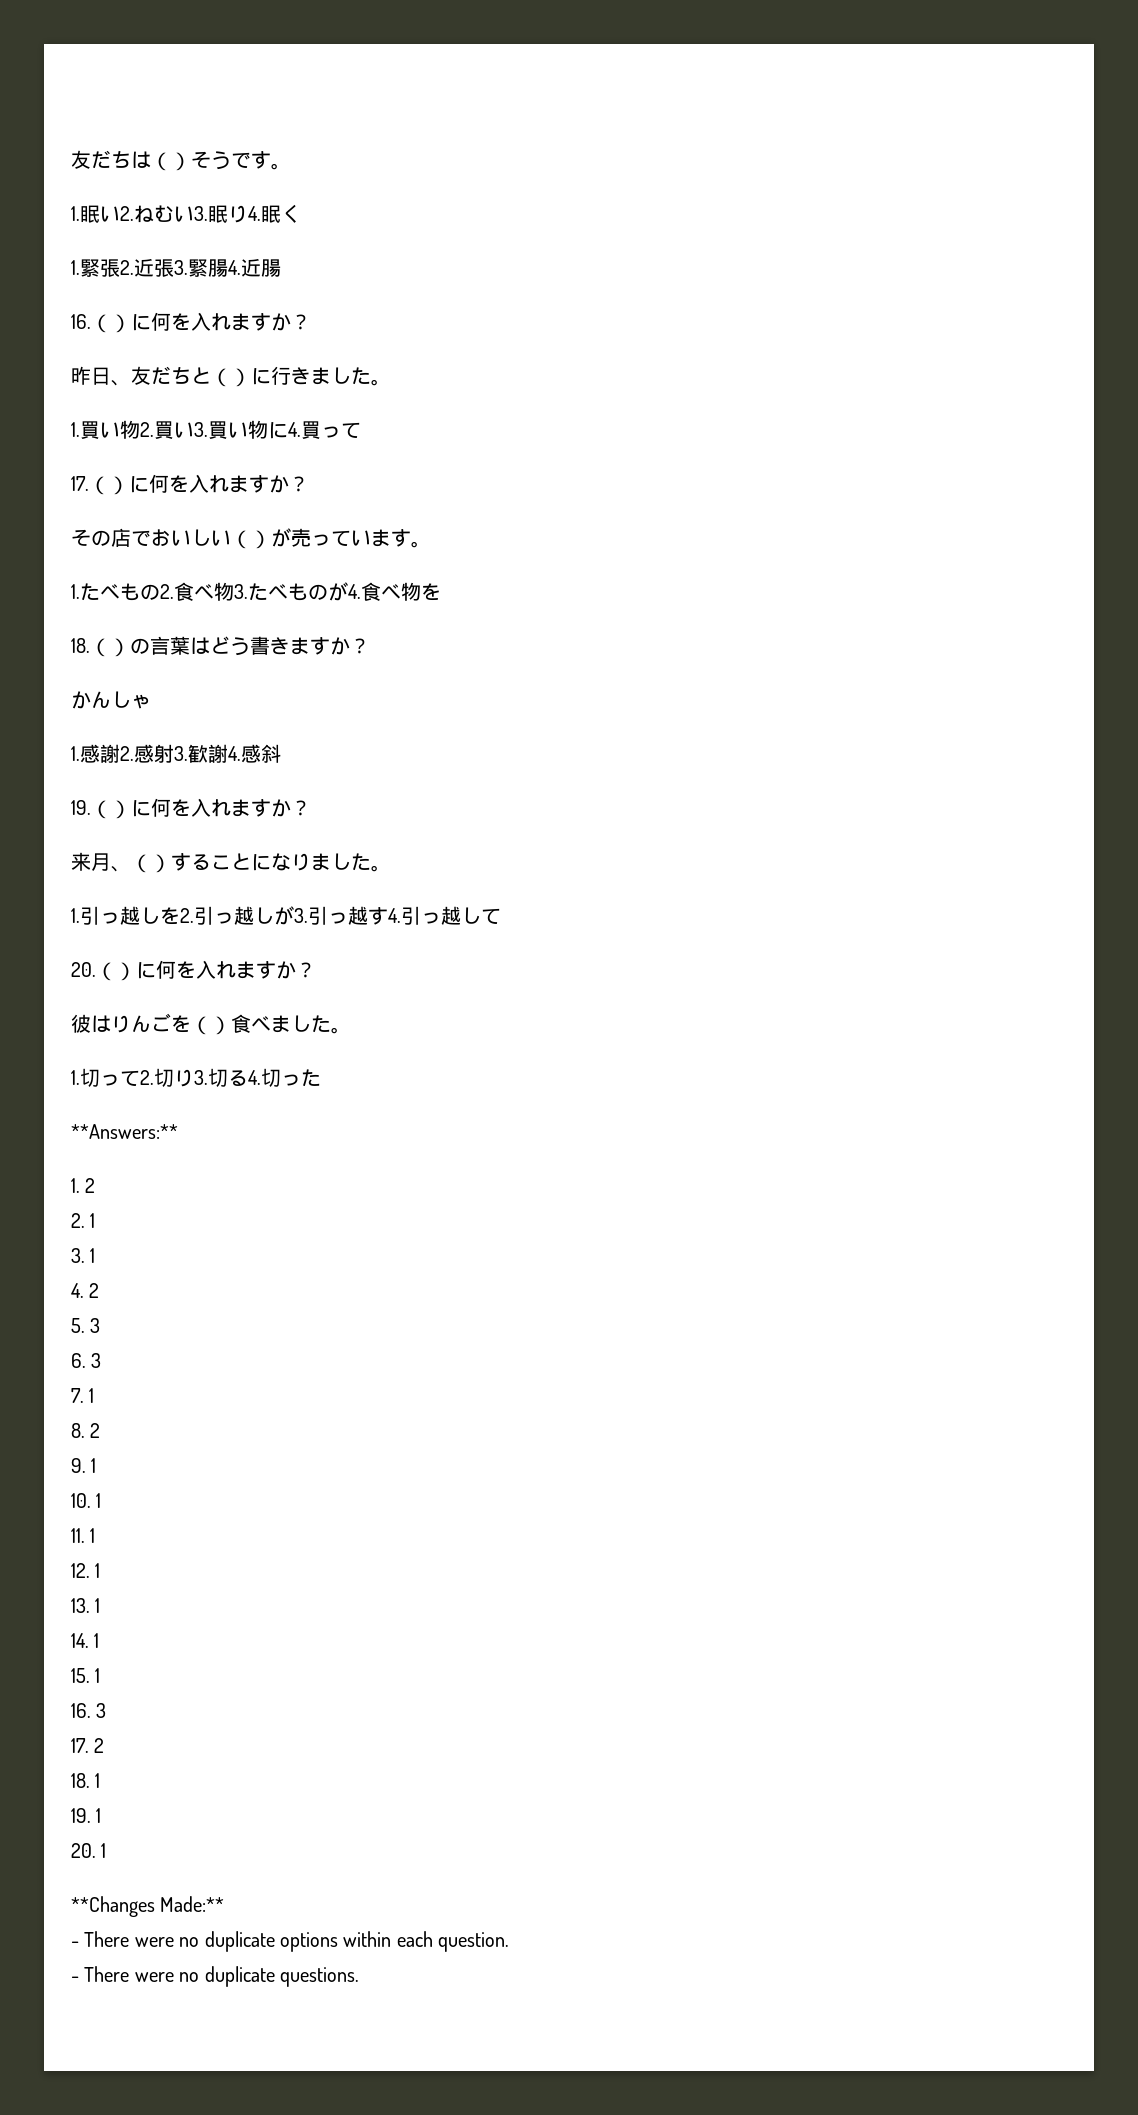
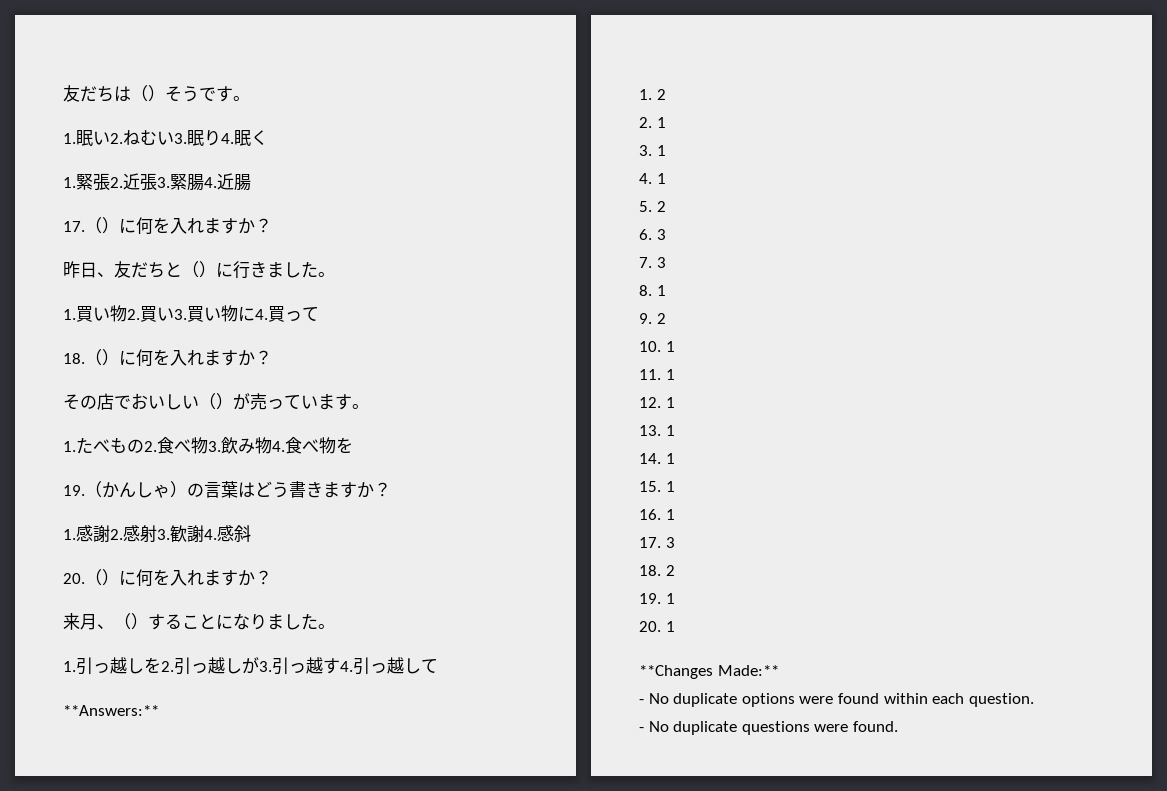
- 16.（）に何を入れますか？
+ 17.（）に何を入れますか？
- 17.（）に何を入れますか？
+ 18.（）に何を入れますか？
- 1.たべもの2.食べ物3.たべものが4.食べ物を
+ 1.たべもの2.食べ物3.飲み物4.食べ物を
- 18.（）の言葉はどう書きますか？
+ 19.（かんしゃ）の言葉はどう書きますか？
- かんしゃ
- 19.（）に何を入れますか？
+ 20.（）に何を入れますか？
- 20.（）に何を入れますか？
- 彼はりんごを（）食べました。
- 1.切って2.切り3.切る4.切った
- 4. 2
+ 4. 1
- 5. 3
+ 5. 2
- 7. 1
- 8. 2
- 9. 1
+ 7. 3
+ 8. 1
+ 9. 2
- 16. 3
- 17. 2
- 18. 1
+ 16. 1
+ 17. 3
+ 18. 2
- - There were no duplicate options within each question.
+ - No duplicate options were found within each question.
- - There were no duplicate questions.
+ - No duplicate questions were found.

